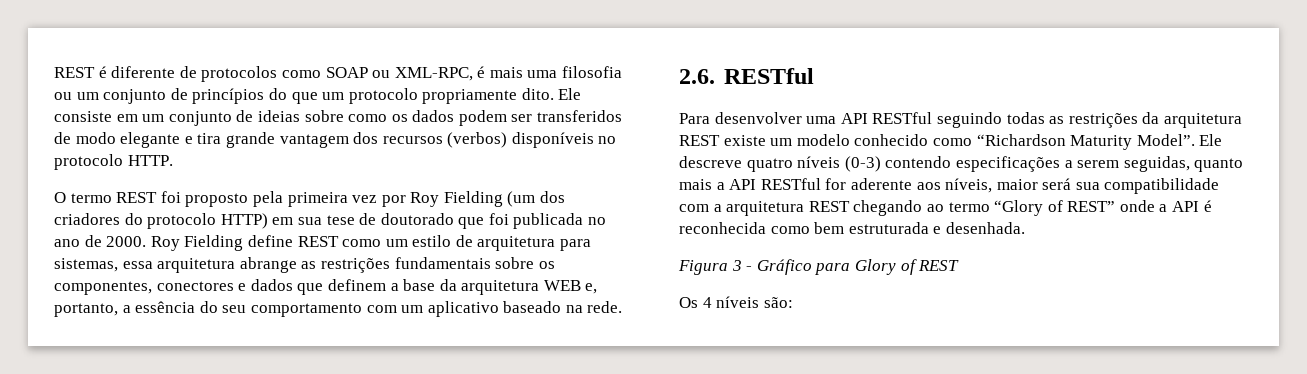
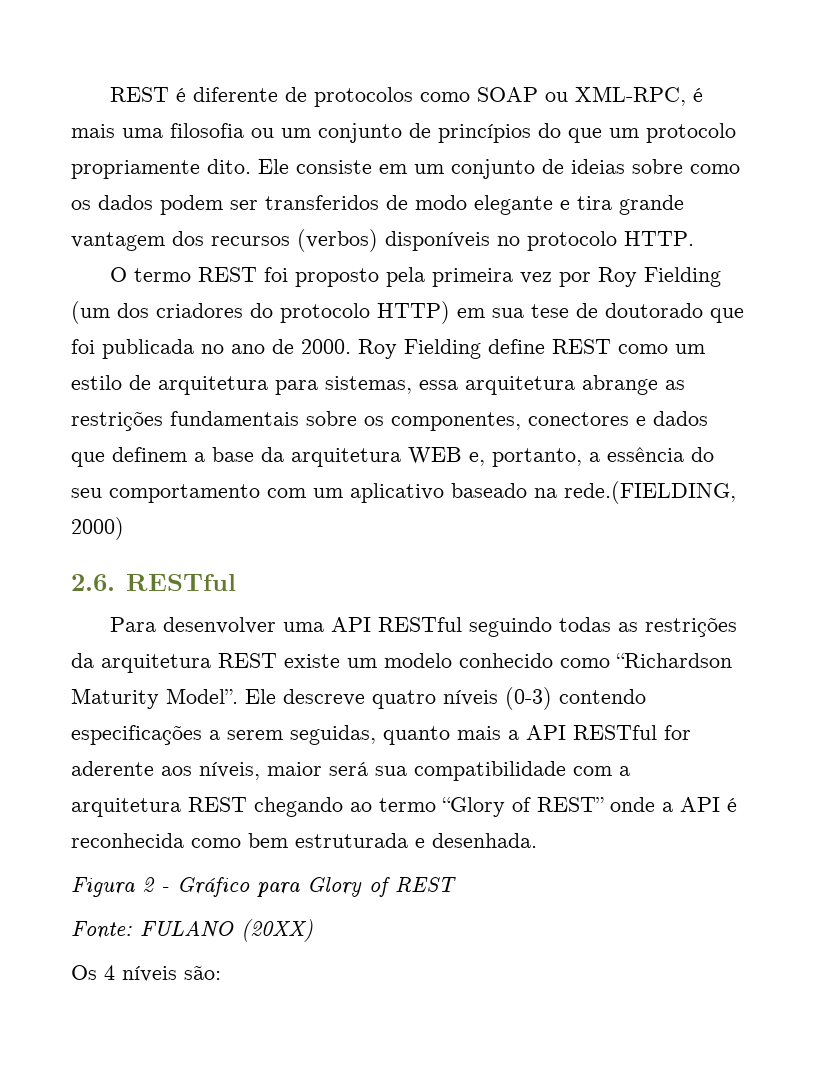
- Roy Fielding define REST como um estilo de arquitetura para sistemas, essa arquitetura abrange as restrições fundamentais sobre os componentes, conectores e dados que definem a base da arquitetura WEB e, portanto, a essência do seu comportamento com um aplicativo baseado na rede.
+ Roy Fielding define REST como um estilo de arquitetura para sistemas, essa arquitetura abrange as restrições fundamentais sobre os componentes, conectores e dados que definem a base da arquitetura WEB e, portanto, a essência do seu comportamento com um aplicativo baseado na rede.(FIELDING, 2000)
- Figura 3 - Gráfico para Glory of REST
+ Figura 2 - Gráfico para Glory of REST
+ Fonte: FULANO (20XX)

